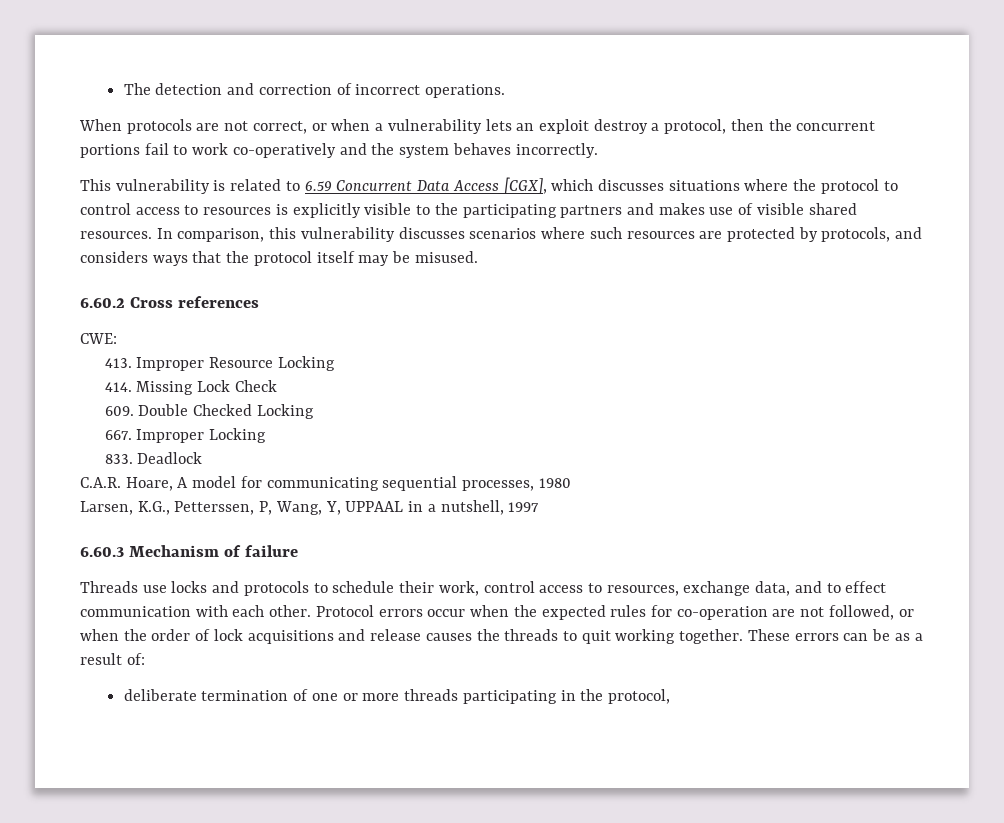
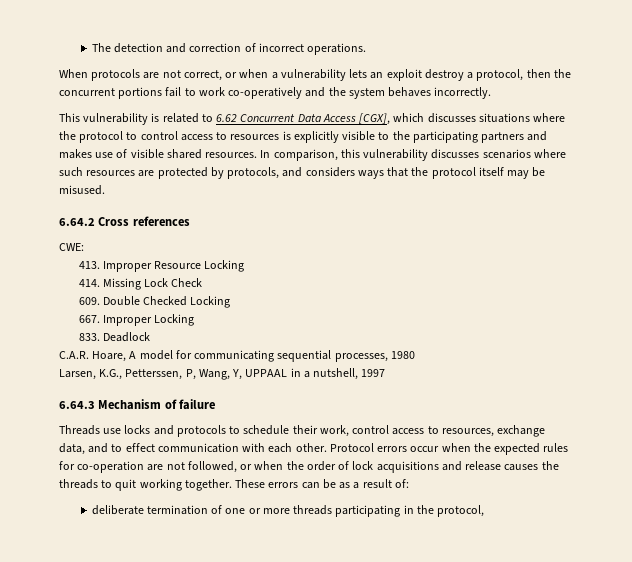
- This vulnerability is related to 6.59 Concurrent Data Access [CGX], which discusses situations where the protocol to control access to resources is explicitly visible to the participating partners and makes use of visible shared resources.
+ This vulnerability is related to 6.62 Concurrent Data Access [CGX], which discusses situations where the protocol to control access to resources is explicitly visible to the participating partners and makes use of visible shared resources.
- 6.60.2 Cross references
+ 6.64.2 Cross references
- 6.60.3 Mechanism of failure
+ 6.64.3 Mechanism of failure

